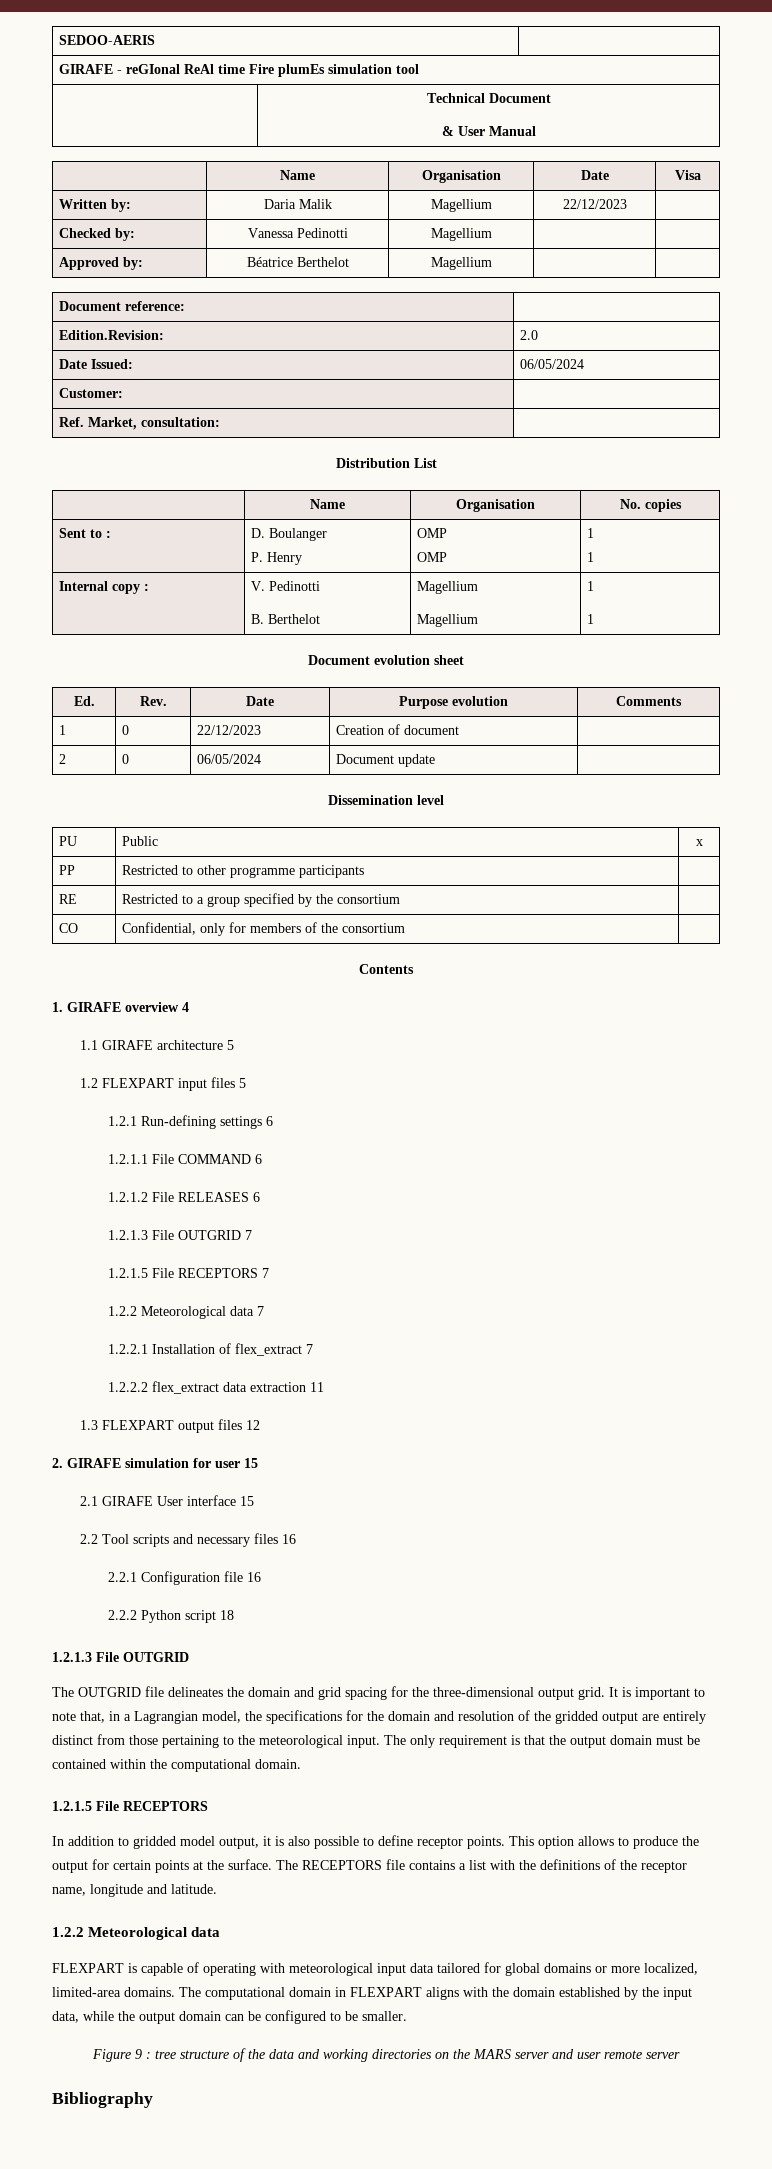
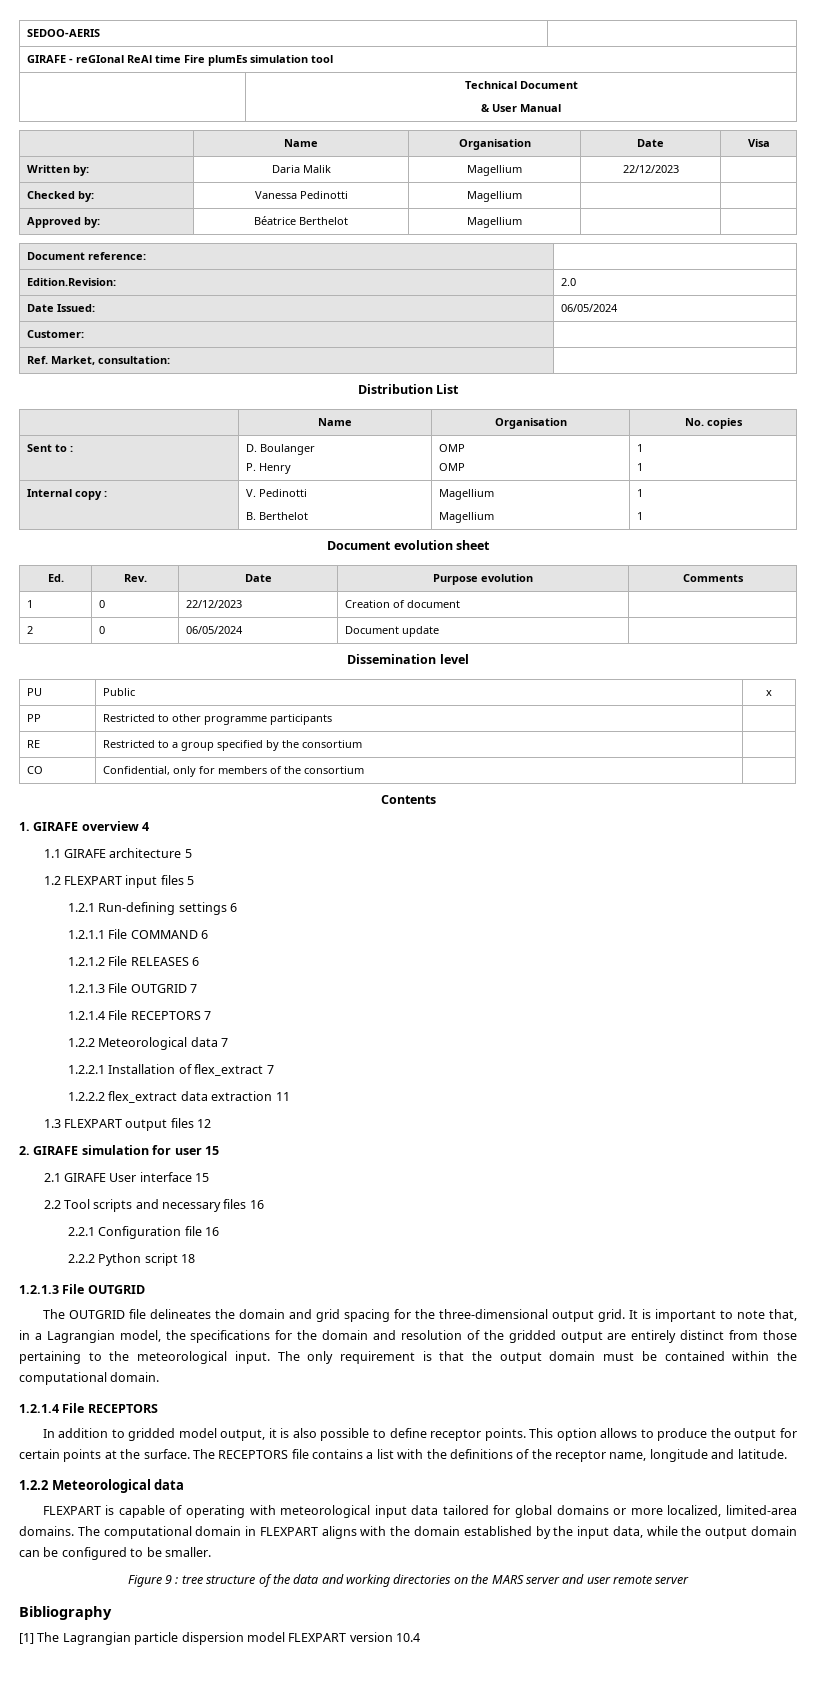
- 1.2.1.5 File RECEPTORS 7
+ 1.2.1.4 File RECEPTORS 7
  The only requirement is that the output domain must be contained within the computational domain.
- 1.2.1.5 File RECEPTORS
+ 1.2.1.4 File RECEPTORS
+ [1] The Lagrangian particle dispersion model FLEXPART version 10.4

